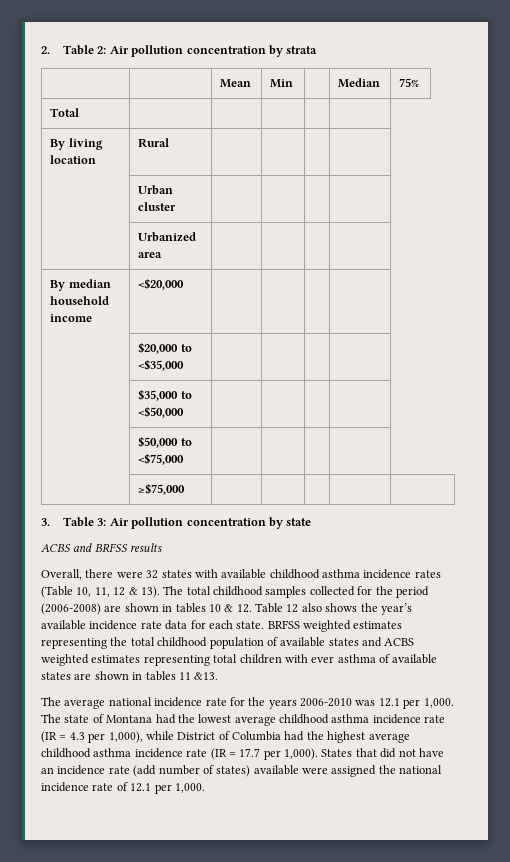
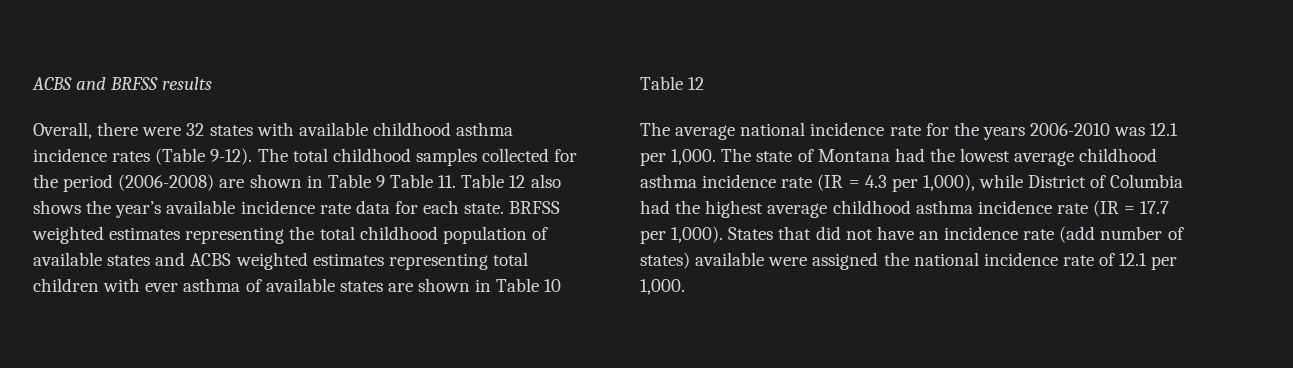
- 2. Table 2: Air pollution concentration by strata
- | | Mean | Min | | Median | 75%
- Total | | | | |
- By living location | Rural | | | |
- | Urban cluster | | | |
- | Urbanized area | | | |
- By median household income | <$20,000 | | | |
- | $20,000 to <$35,000 | | | |
- | $35,000 to <$50,000 | | | |
- | $50,000 to <$75,000 | | | |
- | ≥$75,000 | | | | |
- 3. Table 3: Air pollution concentration by state
- Overall, there were 32 states with available childhood asthma incidence rates (Table 10, 11, 12 & 13).
+ Overall, there were 32 states with available childhood asthma incidence rates (Table 9-12).
- The total childhood samples collected for the period (2006-2008) are shown in tables 10 & 12. Table 12 also shows the year’s available incidence rate data for each state.
+ The total childhood samples collected for the period (2006-2008) are shown in Table 9 Table 11. Table 12 also shows the year’s available incidence rate data for each state.
- BRFSS weighted estimates representing the total childhood population of available states and ACBS weighted estimates representing total children with ever asthma of available states are shown in tables 11 &13.
+ BRFSS weighted estimates representing the total childhood population of available states and ACBS weighted estimates representing total children with ever asthma of available states are shown in Table 10 Table 12

